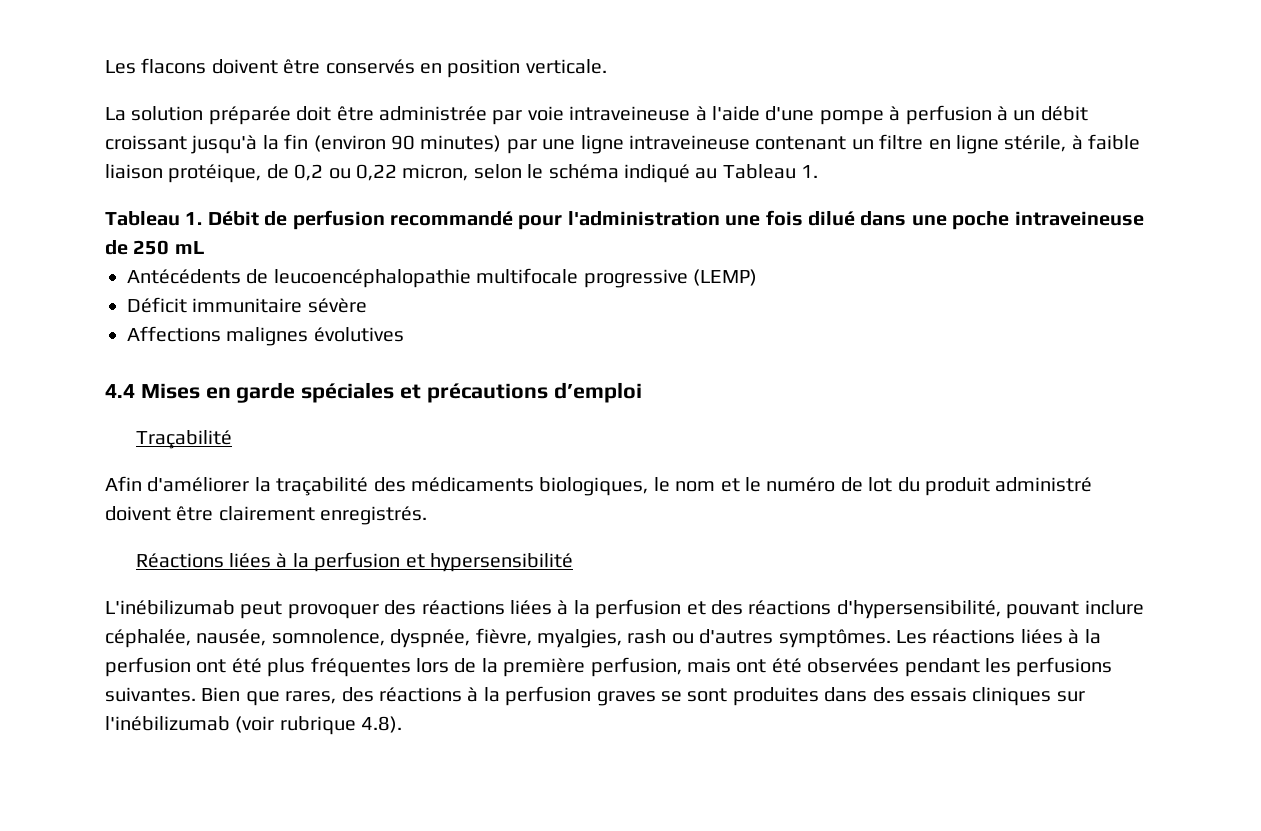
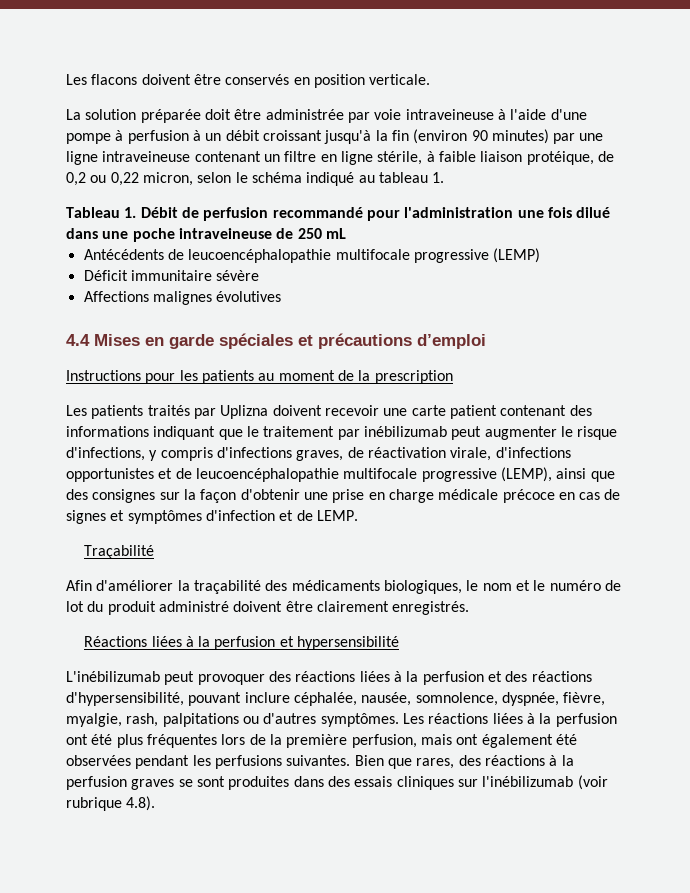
- La solution préparée doit être administrée par voie intraveineuse à l'aide d'une pompe à perfusion à un débit croissant jusqu'à la fin (environ 90 minutes) par une ligne intraveineuse contenant un filtre en ligne stérile, à faible liaison protéique, de 0,2 ou 0,22 micron, selon le schéma indiqué au Tableau 1.
+ La solution préparée doit être administrée par voie intraveineuse à l'aide d'une pompe à perfusion à un débit croissant jusqu'à la fin (environ 90 minutes) par une ligne intraveineuse contenant un filtre en ligne stérile, à faible liaison protéique, de 0,2 ou 0,22 micron, selon le schéma indiqué au tableau 1.
+ Instructions pour les patients au moment de la prescription
+ Les patients traités par Uplizna doivent recevoir une carte patient contenant des informations indiquant que le traitement par inébilizumab peut augmenter le risque d'infections, y compris d'infections graves, de réactivation virale, d'infections opportunistes et de leucoencéphalopathie multifocale progressive (LEMP), ainsi que des consignes sur la façon d'obtenir une prise en charge médicale précoce en cas de signes et symptômes d'infection et de LEMP.
- L'inébilizumab peut provoquer des réactions liées à la perfusion et des réactions d'hypersensibilité, pouvant inclure céphalée, nausée, somnolence, dyspnée, fièvre, myalgies, rash ou d'autres symptômes.
+ L'inébilizumab peut provoquer des réactions liées à la perfusion et des réactions d'hypersensibilité, pouvant inclure céphalée, nausée, somnolence, dyspnée, fièvre, myalgie, rash, palpitations ou d'autres symptômes.
- Les réactions liées à la perfusion ont été plus fréquentes lors de la première perfusion, mais ont été observées pendant les perfusions suivantes.
+ Les réactions liées à la perfusion ont été plus fréquentes lors de la première perfusion, mais ont également été observées pendant les perfusions suivantes.

